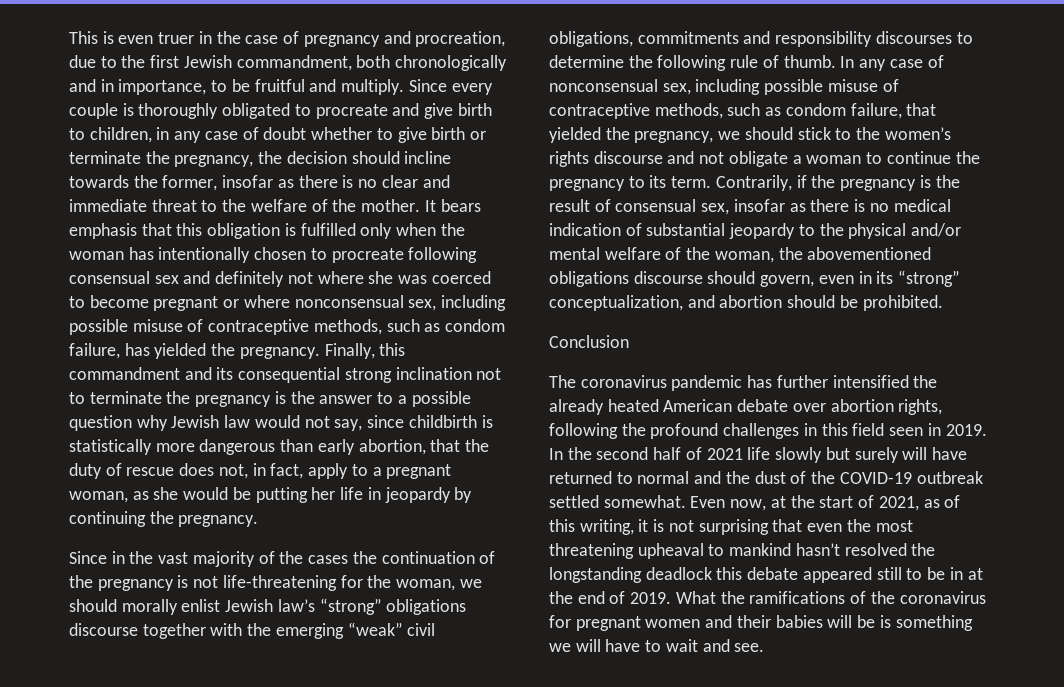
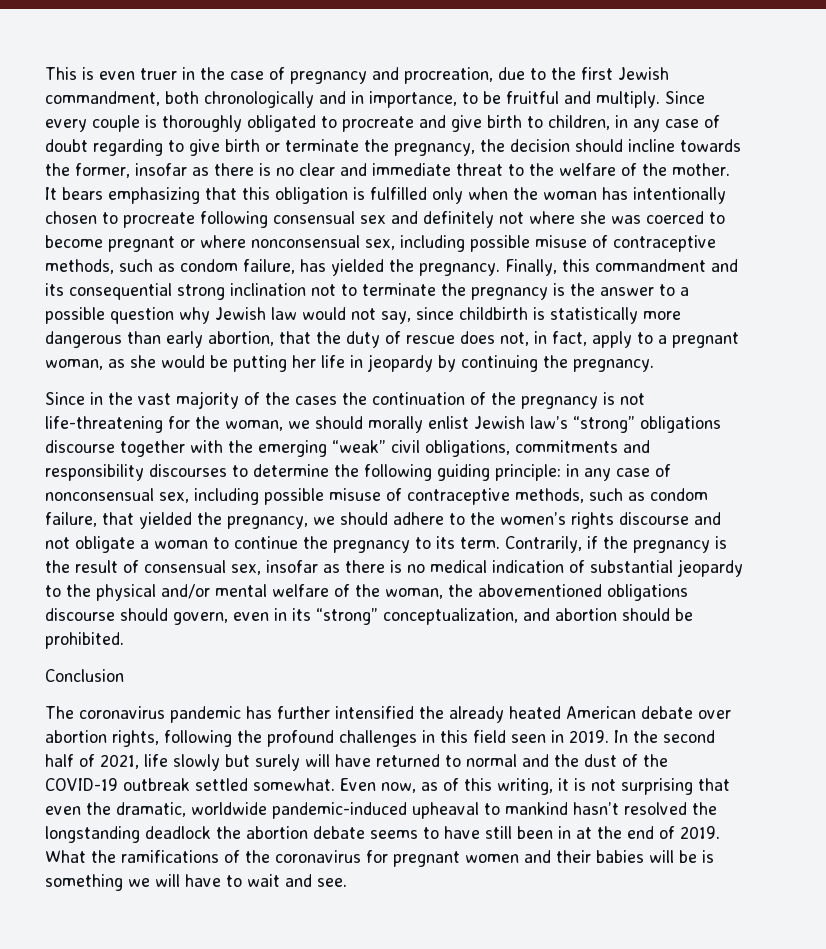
- Since every couple is thoroughly obligated to procreate and give birth to children, in any case of doubt whether to give birth or terminate the pregnancy, the decision should incline towards the former, insofar as there is no clear and immediate threat to the welfare of the mother.
+ Since every couple is thoroughly obligated to procreate and give birth to children, in any case of doubt regarding to give birth or terminate the pregnancy, the decision should incline towards the former, insofar as there is no clear and immediate threat to the welfare of the mother.
- It bears emphasis that this obligation is fulfilled only when the woman has intentionally chosen to procreate following consensual sex and definitely not where she was coerced to become pregnant or where nonconsensual sex, including possible misuse of contraceptive methods, such as condom failure, has yielded the pregnancy.
+ It bears emphasizing that this obligation is fulfilled only when the woman has intentionally chosen to procreate following consensual sex and definitely not where she was coerced to become pregnant or where nonconsensual sex, including possible misuse of contraceptive methods, such as condom failure, has yielded the pregnancy.
- Since in the vast majority of the cases the continuation of the pregnancy is not life-threatening for the woman, we should morally enlist Jewish law’s “strong” obligations discourse together with the emerging “weak” civil obligations, commitments and responsibility discourses to determine the following rule of thumb. In any case of nonconsensual sex, including possible misuse of contraceptive methods, such as condom failure, that yielded the pregnancy, we should stick to the women’s rights discourse and not obligate a woman to continue the pregnancy to its term.
+ Since in the vast majority of the cases the continuation of the pregnancy is not life-threatening for the woman, we should morally enlist Jewish law’s “strong” obligations discourse together with the emerging “weak” civil obligations, commitments and responsibility discourses to determine the following guiding principle: in any case of nonconsensual sex, including possible misuse of contraceptive methods, such as condom failure, that yielded the pregnancy, we should adhere to the women’s rights discourse and not obligate a woman to continue the pregnancy to its term.
- In the second half of 2021 life slowly but surely will have returned to normal and the dust of the COVID-19 outbreak settled somewhat.
+ In the second half of 2021, life slowly but surely will have returned to normal and the dust of the COVID-19 outbreak settled somewhat.
- Even now, at the start of 2021, as of this writing, it is not surprising that even the most threatening upheaval to mankind hasn’t resolved the longstanding deadlock this debate appeared still to be in at the end of 2019.
+ Even now, as of this writing, it is not surprising that even the dramatic, worldwide pandemic-induced upheaval to mankind hasn’t resolved the longstanding deadlock the abortion debate seems to have still been in at the end of 2019.

